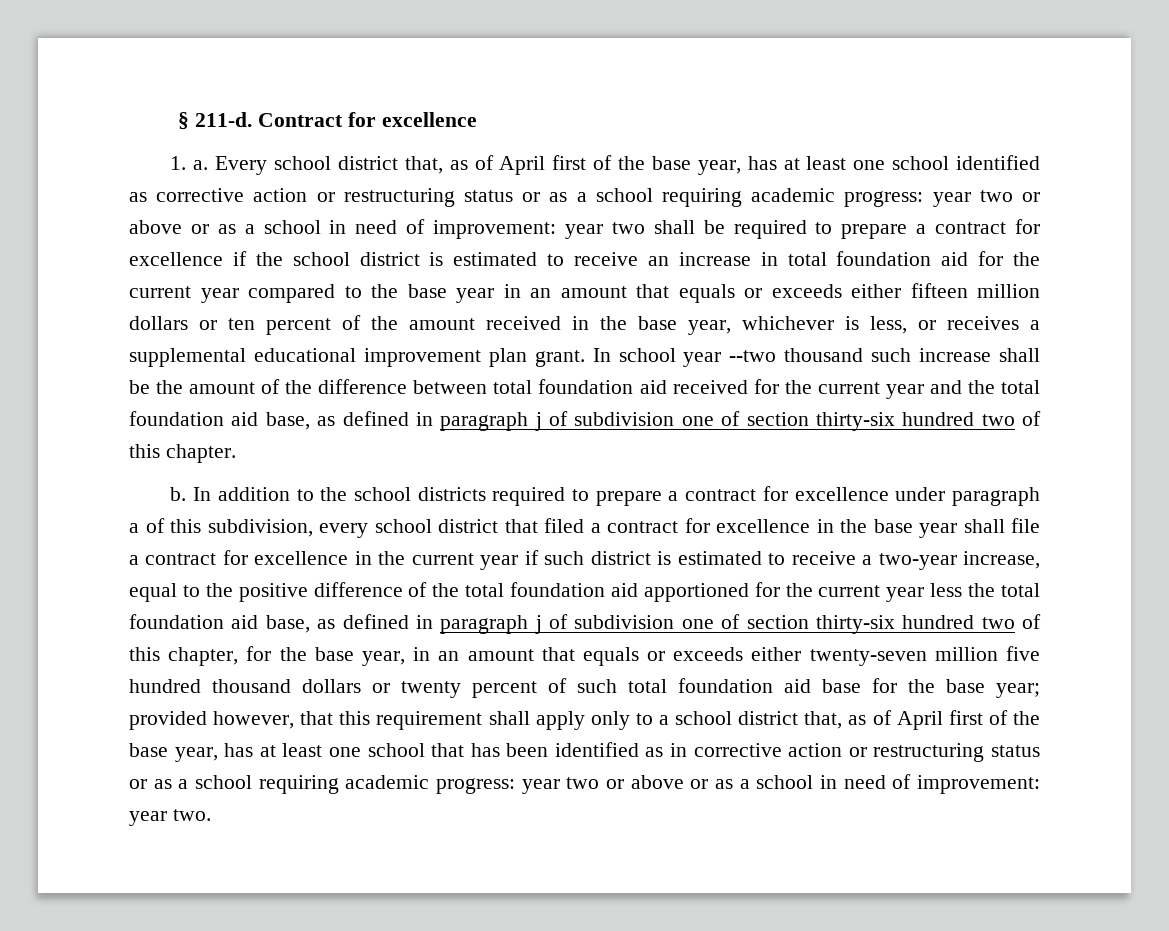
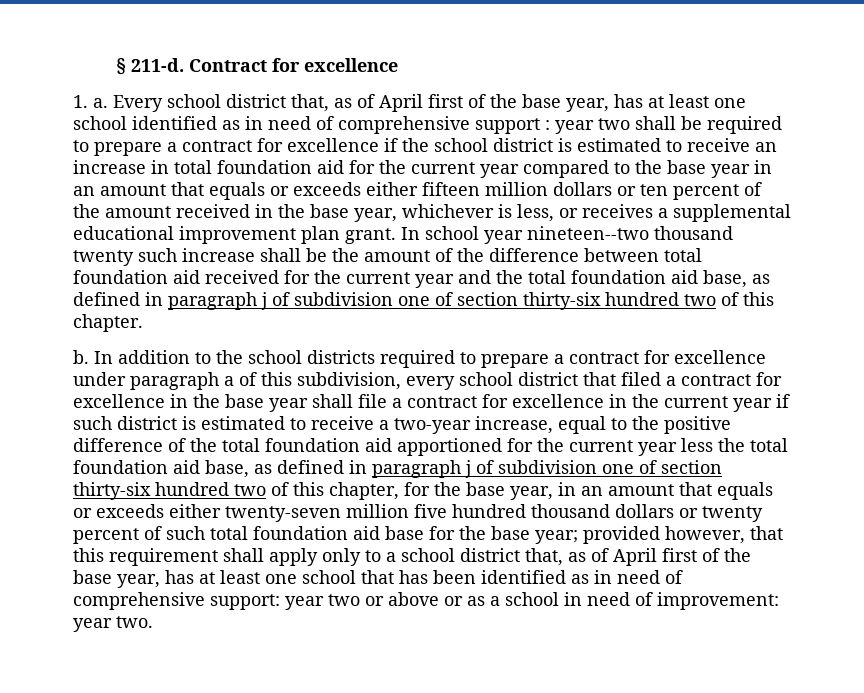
- Every school district that, as of April first of the base year, has at least one school identified as corrective action or restructuring status or as a school requiring academic progress: year two or above or as a school in need of improvement:
+ Every school district that, as of April first of the base year, has at least one school identified as in need of comprehensive support :
- In school year --two thousand such increase shall be the amount of the difference between total foundation aid received for the current year and the total foundation aid base, as defined in paragraph j of subdivision one of section thirty-six hundred two of this chapter.
+ In school year nineteen--two thousand twenty such increase shall be the amount of the difference between total foundation aid received for the current year and the total foundation aid base, as defined in paragraph j of subdivision one of section thirty-six hundred two of this chapter.
- provided however, that this requirement shall apply only to a school district that, as of April first of the base year, has at least one school that has been identified as in corrective action or restructuring status or as a school requiring academic progress:
+ provided however, that this requirement shall apply only to a school district that, as of April first of the base year, has at least one school that has been identified as in need of comprehensive support:

